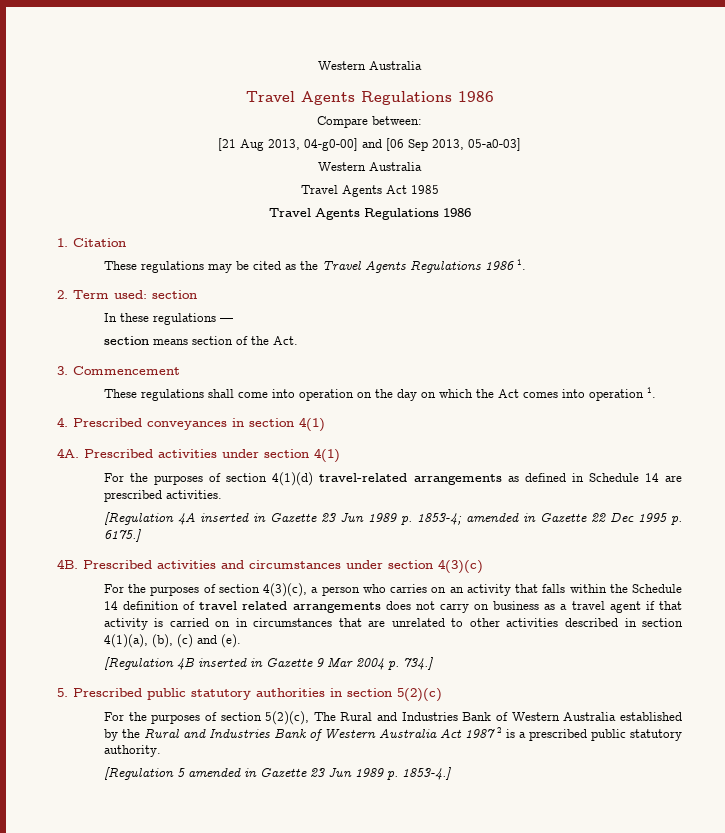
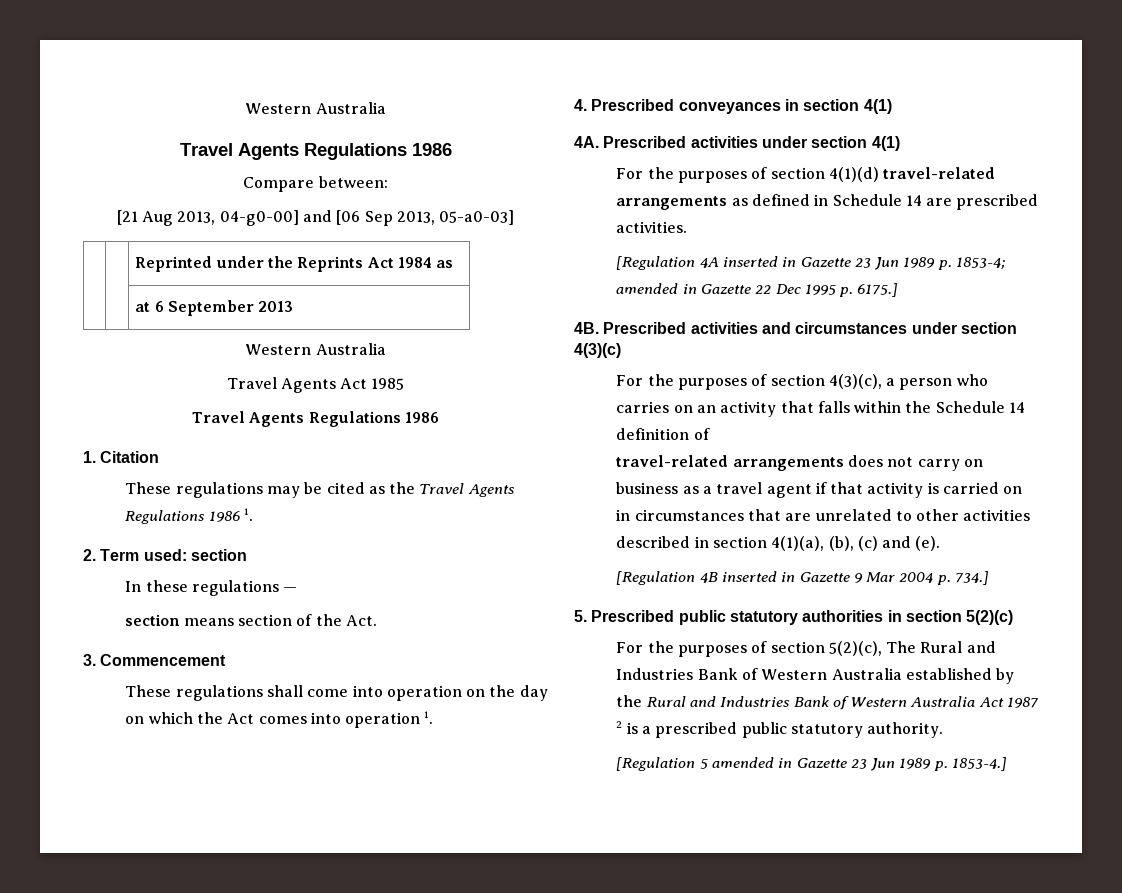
+ | | Reprinted under the Reprints Act 1984 as
+ | | at 6 September 2013
- For the purposes of section 4(3)(c), a person who carries on an activity that falls within the Schedule 14 definition of travel related arrangements does not carry on business as a travel agent if that activity is carried on in circumstances that are unrelated to other activities described in section 4(1)(a), (b), (c) and (e).
+ For the purposes of section 4(3)(c), a person who carries on an activity that falls within the Schedule 14 definition of
+ travel-related arrangements does not carry on business as a travel agent if that activity is carried on in circumstances that are unrelated to other activities described in section 4(1)(a), (b), (c) and (e).

